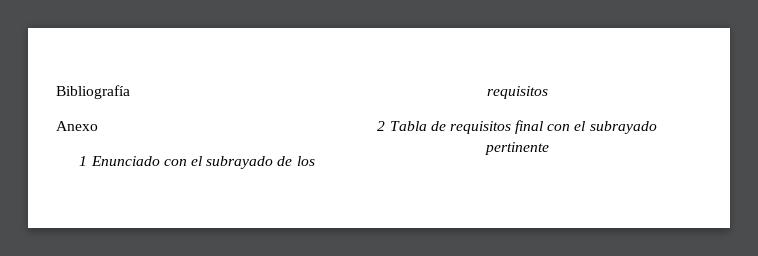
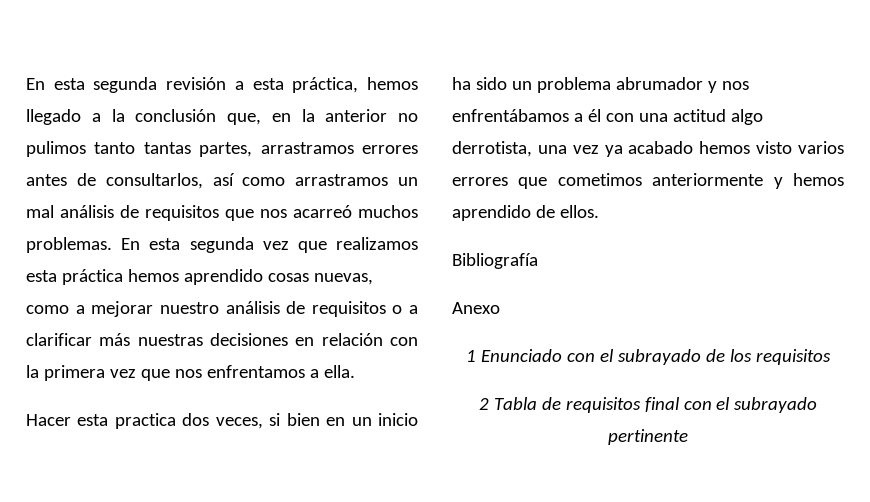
+ En esta segunda revisión a esta práctica, hemos llegado a la conclusión que, en la anterior no pulimos tanto tantas partes, arrastramos errores antes de consultarlos, así como arrastramos un mal análisis de requisitos que nos acarreó muchos problemas. En esta segunda vez que realizamos esta práctica hemos aprendido cosas nuevas, como a mejorar nuestro análisis de requisitos o a clarificar más nuestras decisiones en relación con la primera vez que nos enfrentamos a ella.
+ Hacer esta practica dos veces, si bien en un inicio ha sido un problema abrumador y nos enfrentábamos a él con una actitud algo derrotista, una vez ya acabado hemos visto varios errores que cometimos anteriormente y hemos aprendido de ellos.

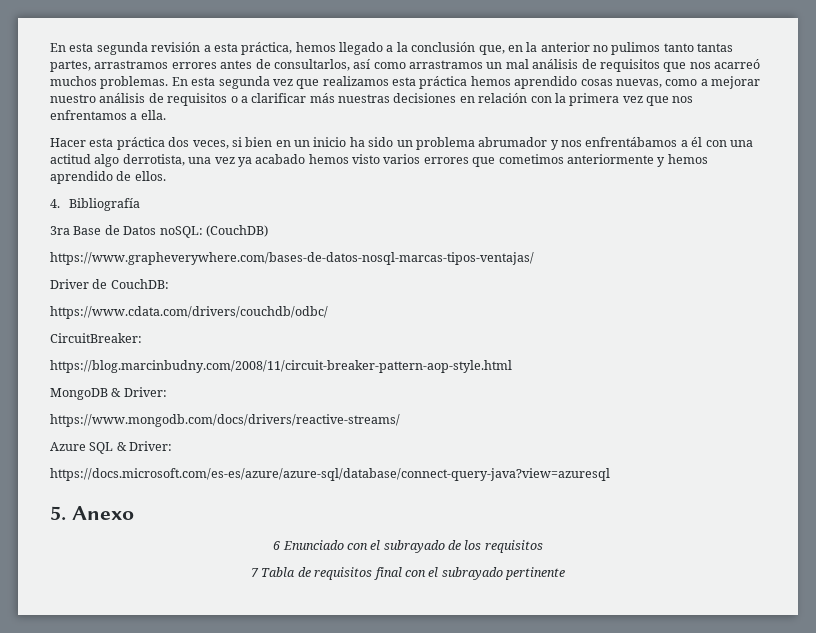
- Hacer esta practica dos veces, si bien en un inicio ha sido un problema abrumador y nos enfrentábamos a él con una actitud algo derrotista, una vez ya acabado hemos visto varios errores que cometimos anteriormente y hemos aprendido de ellos.
+ Hacer esta práctica dos veces, si bien en un inicio ha sido un problema abrumador y nos enfrentábamos a él con una actitud algo derrotista, una vez ya acabado hemos visto varios errores que cometimos anteriormente y hemos aprendido de ellos.
- Bibliografía
+ 4. Bibliografía
- Anexo
+ 3ra Base de Datos noSQL: (CouchDB)
+ https://www.grapheverywhere.com/bases-de-datos-nosql-marcas-tipos-ventajas/
+ Driver de CouchDB:
+ https://www.cdata.com/drivers/couchdb/odbc/
+ CircuitBreaker:
+ https://blog.marcinbudny.com/2008/11/circuit-breaker-pattern-aop-style.html
+ MongoDB & Driver:
+ https://www.mongodb.com/docs/drivers/reactive-streams/
+ Azure SQL & Driver:
+ https://docs.microsoft.com/es-es/azure/azure-sql/database/connect-query-java?view=azuresql
+ 5. Anexo
- 1 Enunciado con el subrayado de los requisitos
+ 6 Enunciado con el subrayado de los requisitos
- 2 Tabla de requisitos final con el subrayado pertinente
+ 7 Tabla de requisitos final con el subrayado pertinente

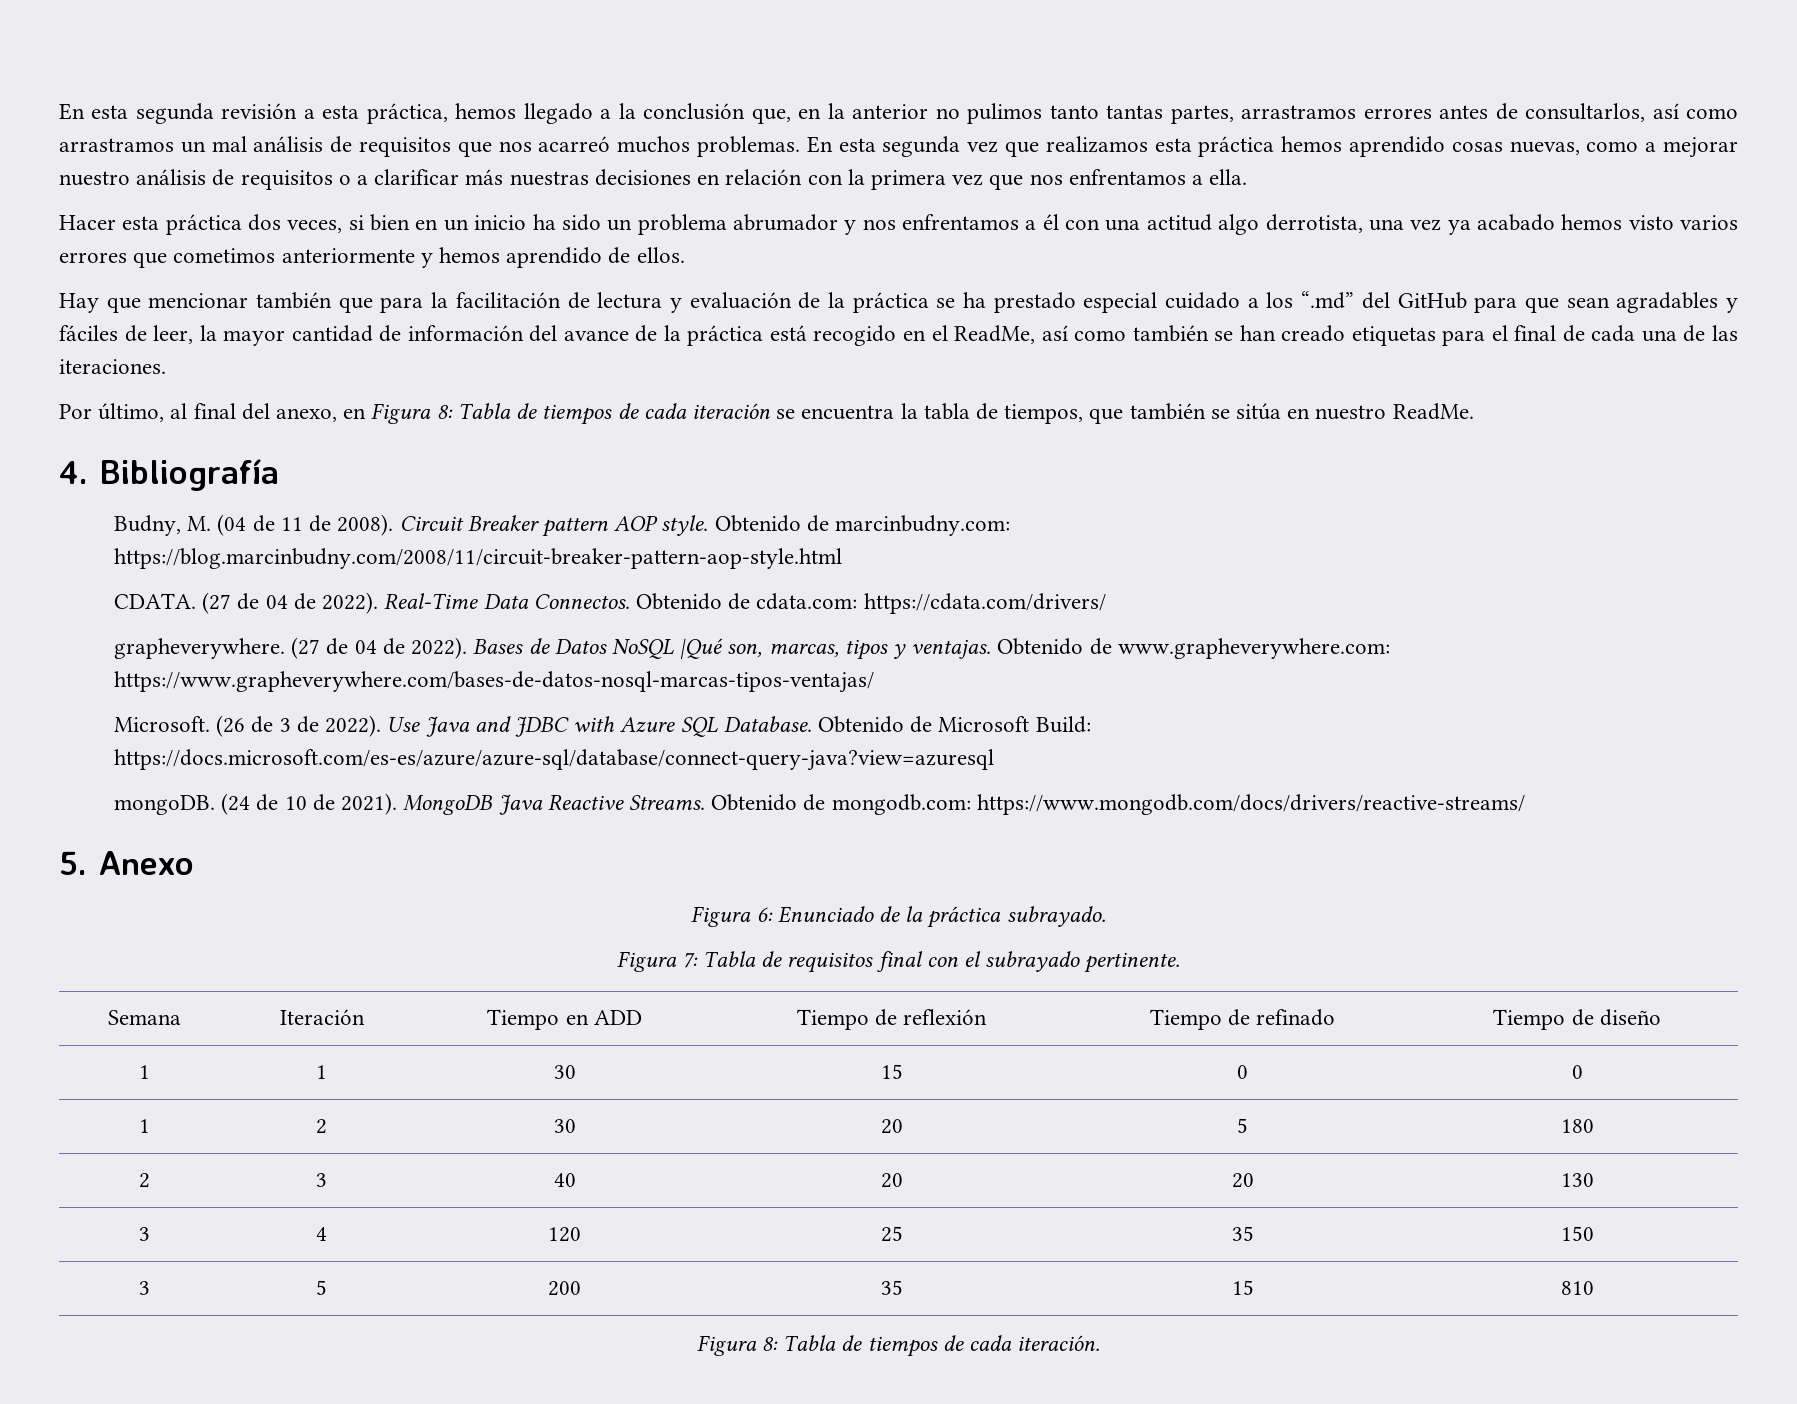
- Hacer esta práctica dos veces, si bien en un inicio ha sido un problema abrumador y nos enfrentábamos a él con una actitud algo derrotista, una vez ya acabado hemos visto varios errores que cometimos anteriormente y hemos aprendido de ellos.
+ Hacer esta práctica dos veces, si bien en un inicio ha sido un problema abrumador y nos enfrentamos a él con una actitud algo derrotista, una vez ya acabado hemos visto varios errores que cometimos anteriormente y hemos aprendido de ellos.
+ Hay que mencionar también que para la facilitación de lectura y evaluación de la práctica se ha prestado especial cuidado a los “.md” del GitHub para que sean agradables y fáciles de leer, la mayor cantidad de información del avance de la práctica está recogido en el ReadMe, así como también se han creado etiquetas para el final de cada una de las iteraciones.
+ Por último, al final del anexo, en Figura 8: Tabla de tiempos de cada iteración se encuentra la tabla de tiempos, que también se sitúa en nuestro ReadMe.
  4. Bibliografía
- 3ra Base de Datos noSQL: (CouchDB)
- https://www.grapheverywhere.com/bases-de-datos-nosql-marcas-tipos-ventajas/
- Driver de CouchDB:
- https://www.cdata.com/drivers/couchdb/odbc/
- CircuitBreaker:
- https://blog.marcinbudny.com/2008/11/circuit-breaker-pattern-aop-style.html
- MongoDB & Driver:
- https://www.mongodb.com/docs/drivers/reactive-streams/
- Azure SQL & Driver:
- https://docs.microsoft.com/es-es/azure/azure-sql/database/connect-query-java?view=azuresql
+ Budny, M. (04 de 11 de 2008). Circuit Breaker pattern AOP style. Obtenido de marcinbudny.com: https://blog.marcinbudny.com/2008/11/circuit-breaker-pattern-aop-style.html
+ CDATA. (27 de 04 de 2022). Real-Time Data Connectos. Obtenido de cdata.com: https://cdata.com/drivers/
+ grapheverywhere. (27 de 04 de 2022). Bases de Datos NoSQL |Qué son, marcas, tipos y ventajas. Obtenido de www.grapheverywhere.com: https://www.grapheverywhere.com/bases-de-datos-nosql-marcas-tipos-ventajas/
+ Microsoft. (26 de 3 de 2022). Use Java and JDBC with Azure SQL Database. Obtenido de Microsoft Build: https://docs.microsoft.com/es-es/azure/azure-sql/database/connect-query-java?view=azuresql
+ mongoDB. (24 de 10 de 2021). MongoDB Java Reactive Streams. Obtenido de mongodb.com: https://www.mongodb.com/docs/drivers/reactive-streams/
  5. Anexo
- 6 Enunciado con el subrayado de los requisitos
- 7 Tabla de requisitos final con el subrayado pertinente
+ Figura 6: Enunciado de la práctica subrayado.
+ Figura 7: Tabla de requisitos final con el subrayado pertinente.
+ Semana | Iteración | Tiempo en ADD | Tiempo de reflexión | Tiempo de refinado | Tiempo de diseño
+ 1 | 1 | 30 | 15 | 0 | 0
+ 1 | 2 | 30 | 20 | 5 | 180
+ 2 | 3 | 40 | 20 | 20 | 130
+ 3 | 4 | 120 | 25 | 35 | 150
+ 3 | 5 | 200 | 35 | 15 | 810
+ Figura 8: Tabla de tiempos de cada iteración.

